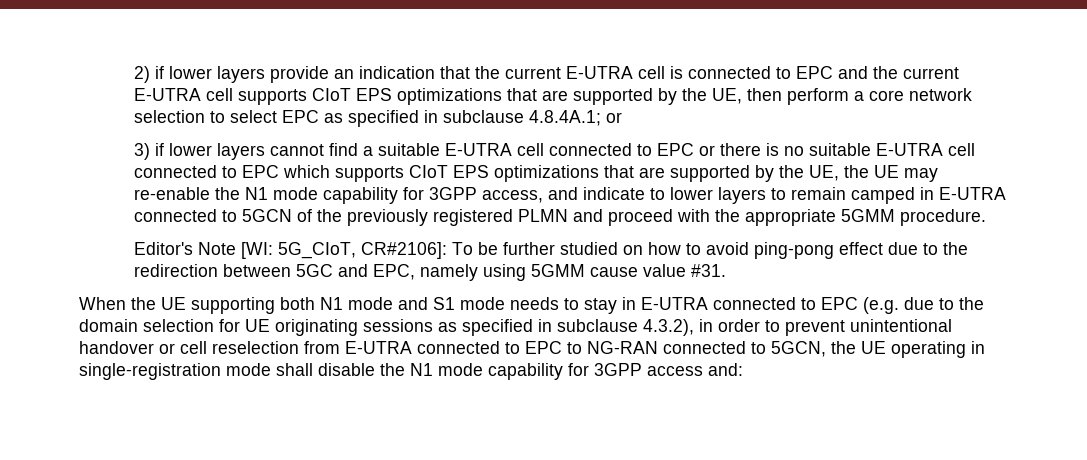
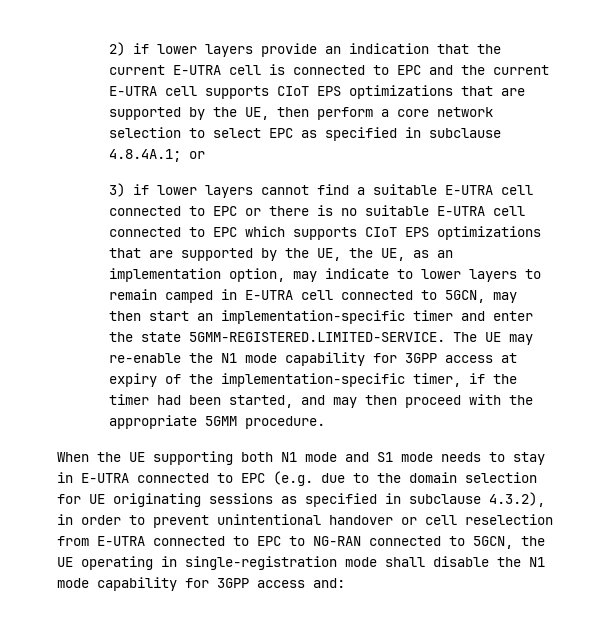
- 3) if lower layers cannot find a suitable E-UTRA cell connected to EPC or there is no suitable E-UTRA cell connected to EPC which supports CIoT EPS optimizations that are supported by the UE, the UE may re-enable the N1 mode capability for 3GPP access, and indicate to lower layers to remain camped in E-UTRA connected to 5GCN of the previously registered PLMN and proceed with the appropriate 5GMM procedure.
+ 3) if lower layers cannot find a suitable E-UTRA cell connected to EPC or there is no suitable E-UTRA cell connected to EPC which supports CIoT EPS optimizations that are supported by the UE, the UE, as an implementation option, may indicate to lower layers to remain camped in E-UTRA cell connected to 5GCN, may then start an implementation-specific timer and enter the state 5GMM-REGISTERED.LIMITED-SERVICE. The UE may re-enable the N1 mode capability for 3GPP access at expiry of the implementation-specific timer, if the timer had been started, and may then proceed with the appropriate 5GMM procedure.
- Editor's Note [WI: 5G_CIoT, CR#2106]: To be further studied on how to avoid ping-pong effect due to the redirection between 5GC and EPC, namely using 5GMM cause value #31.

